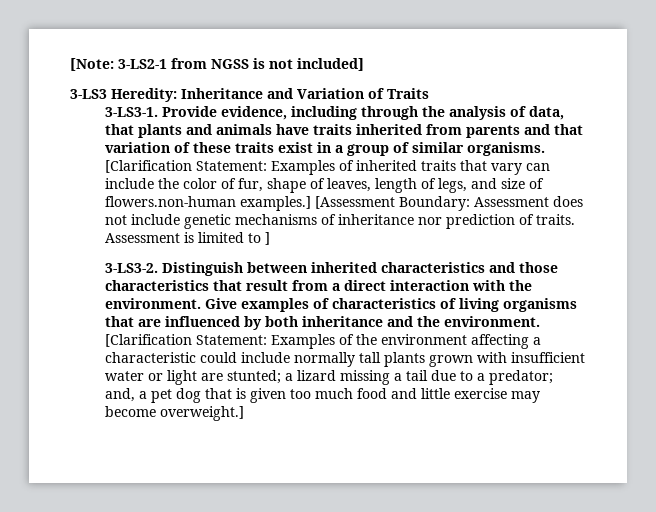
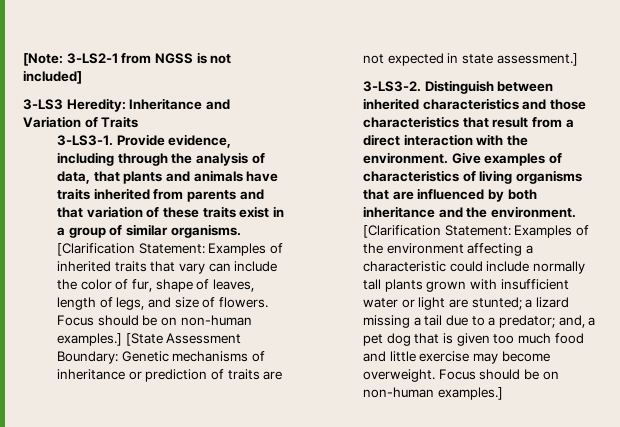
- [Clarification Statement: Examples of inherited traits that vary can include the color of fur, shape of leaves, length of legs, and size of flowers.non-human examples.] [Assessment Boundary: Assessment does not include genetic mechanisms of inheritance nor prediction of traits. Assessment is limited to ]
+ [Clarification Statement: Examples of inherited traits that vary can include the color of fur, shape of leaves, length of legs, and size of flowers. Focus should be on non-human examples.] [State Assessment Boundary: Genetic mechanisms of inheritance or prediction of traits are not expected in state assessment.]
- [Clarification Statement: Examples of the environment affecting a characteristic could include normally tall plants grown with insufficient water or light are stunted; a lizard missing a tail due to a predator; and, a pet dog that is given too much food and little exercise may become overweight.]
+ [Clarification Statement: Examples of the environment affecting a characteristic could include normally tall plants grown with insufficient water or light are stunted; a lizard missing a tail due to a predator; and, a pet dog that is given too much food and little exercise may become overweight. Focus should be on non-human examples.]

